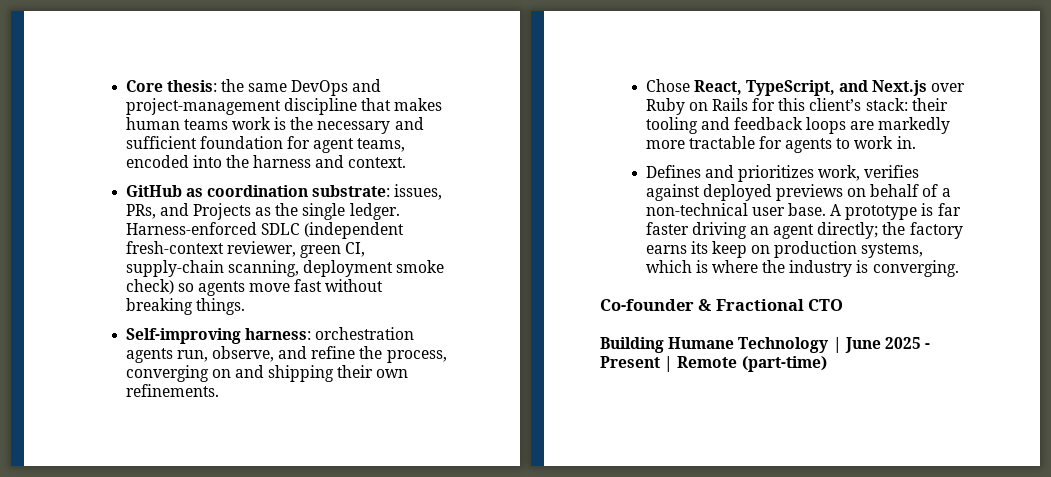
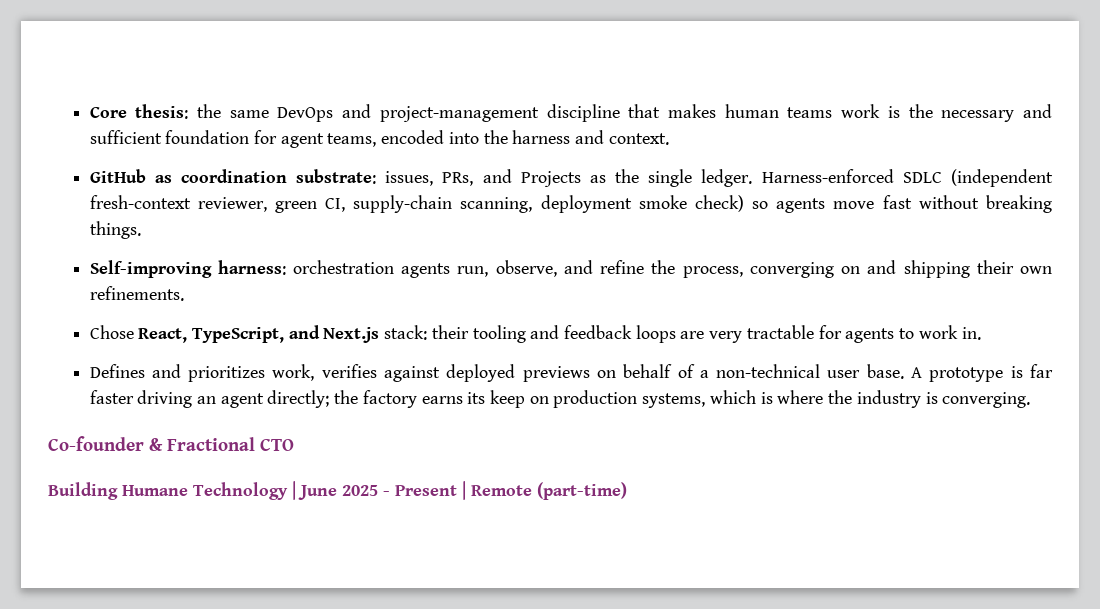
- Chose React, TypeScript, and Next.js over Ruby on Rails for this client’s stack: their tooling and feedback loops are markedly more tractable for agents to work in.
+ Chose React, TypeScript, and Next.js stack: their tooling and feedback loops are very tractable for agents to work in.

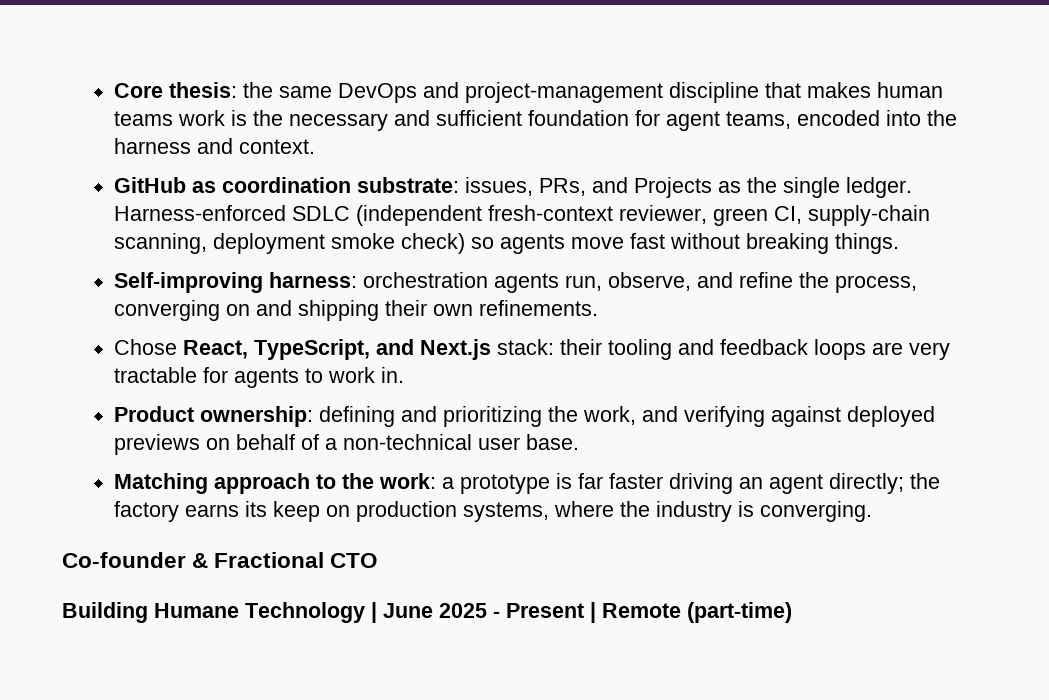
- Defines and prioritizes work, verifies against deployed previews on behalf of a non-technical user base. A prototype is far faster driving an agent directly; the factory earns its keep on production systems, which is where the industry is converging.
+ Product ownership: defining and prioritizing the work, and verifying against deployed previews on behalf of a non-technical user base.
+ Matching approach to the work: a prototype is far faster driving an agent directly; the factory earns its keep on production systems, where the industry is converging.

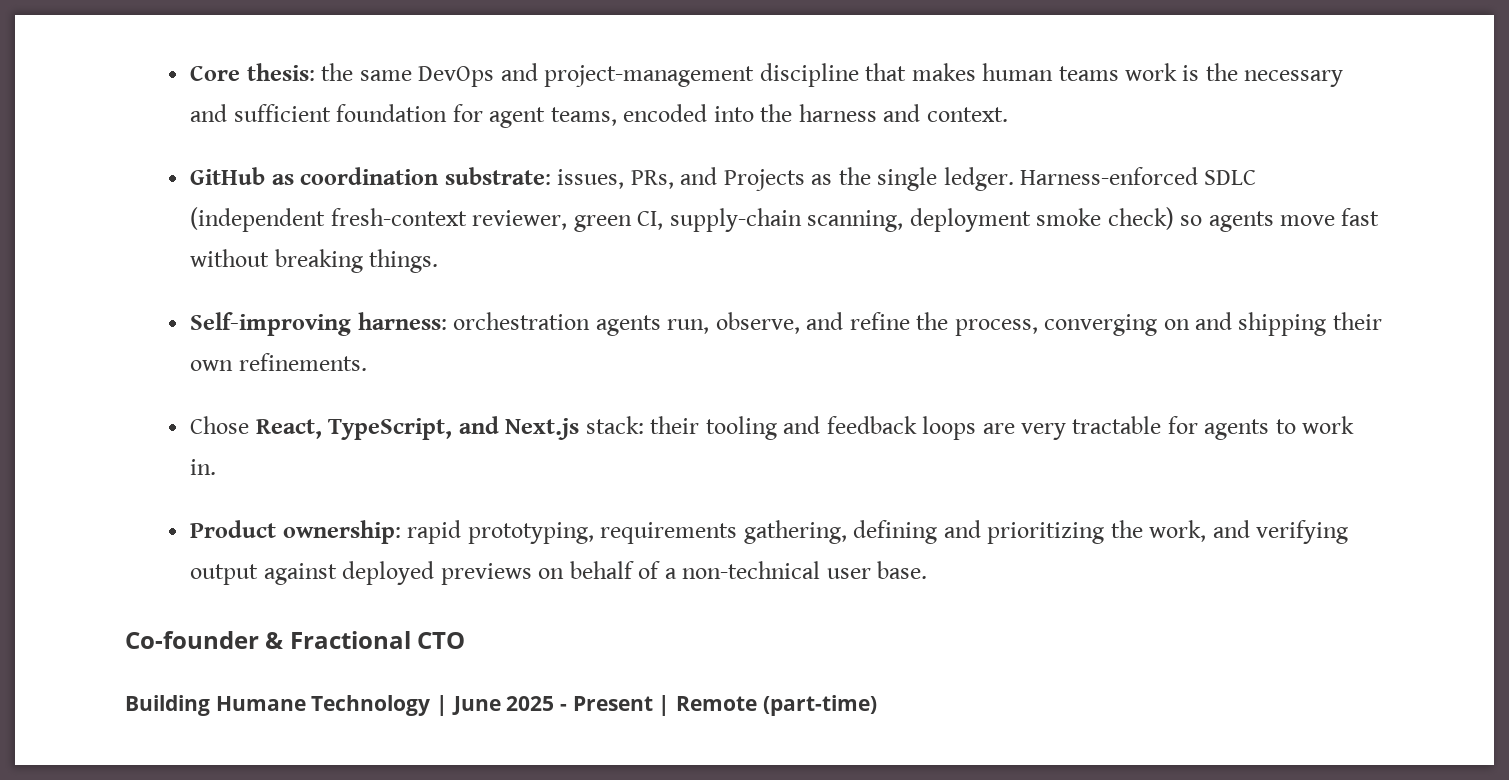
- Product ownership: defining and prioritizing the work, and verifying against deployed previews on behalf of a non-technical user base.
+ Product ownership: rapid prototyping, requirements gathering, defining and prioritizing the work, and verifying output against deployed previews on behalf of a non-technical user base.
- Matching approach to the work: a prototype is far faster driving an agent directly; the factory earns its keep on production systems, where the industry is converging.

